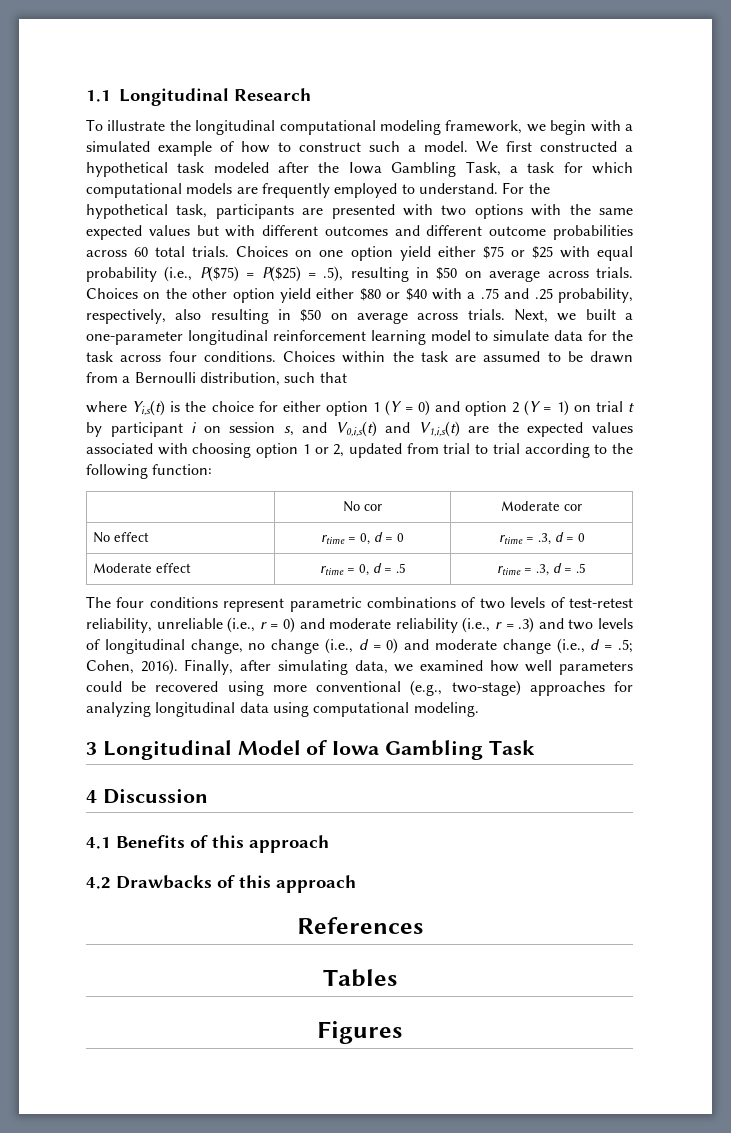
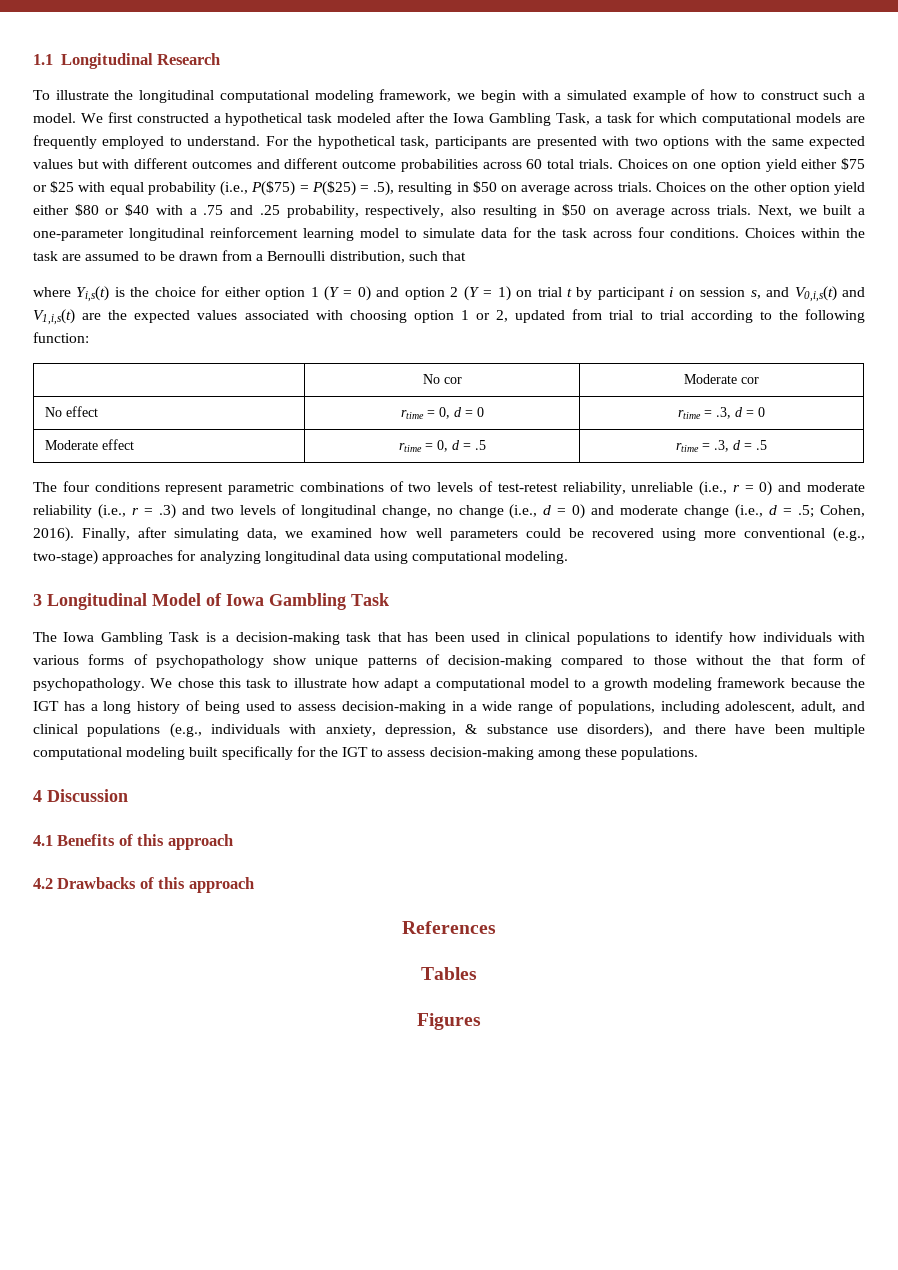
+ The Iowa Gambling Task is a decision-making task that has been used in clinical populations to identify how individuals with various forms of psychopathology show unique patterns of decision-making compared to those without the that form of psychopathology. We chose this task to illustrate how adapt a computational model to a growth modeling framework because the IGT has a long history of being used to assess decision-making in a wide range of populations, including adolescent, adult, and clinical populations (e.g., individuals with anxiety, depression, & substance use disorders), and there have been multiple computational modeling built specifically for the IGT to assess decision-making among these populations.

